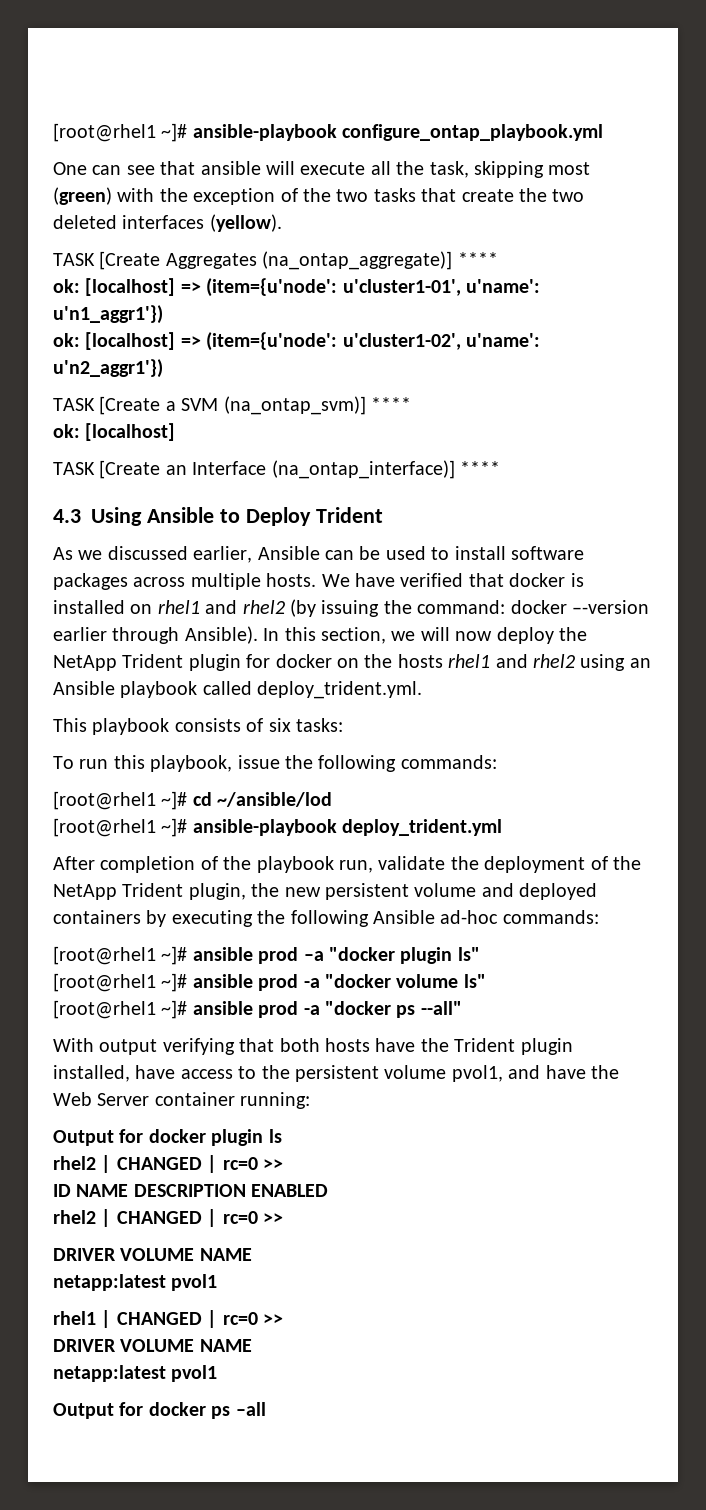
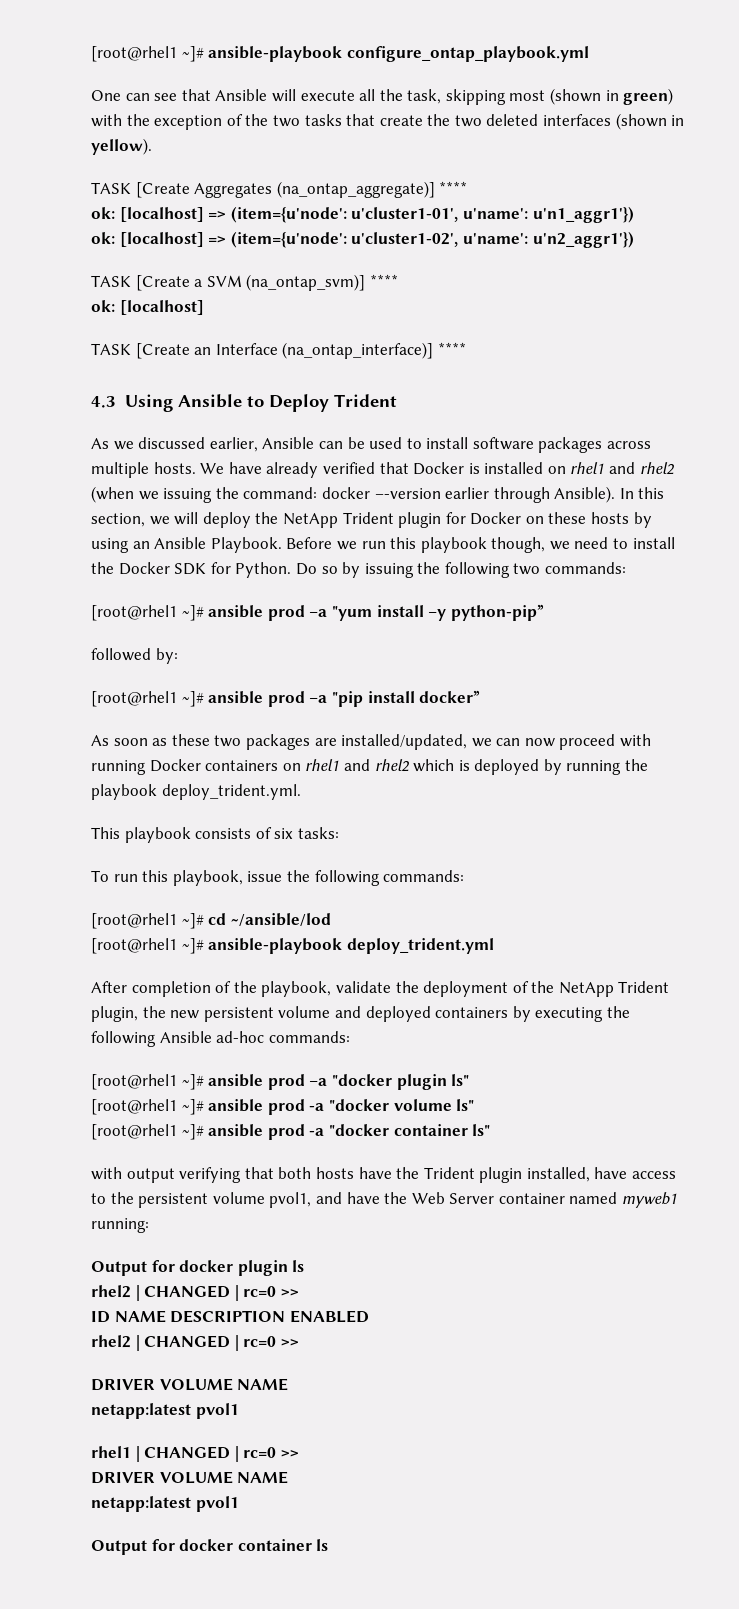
- One can see that ansible will execute all the task, skipping most (green) with the exception of the two tasks that create the two deleted interfaces (yellow).
+ One can see that Ansible will execute all the task, skipping most (shown in green) with the exception of the two tasks that create the two deleted interfaces (shown in yellow).
- We have verified that docker is installed on rhel1 and rhel2 (by issuing the command: docker –-version earlier through Ansible).
+ We have already verified that Docker is installed on rhel1 and rhel2 (when we issuing the command: docker –-version earlier through Ansible).
- In this section, we will now deploy the NetApp Trident plugin for docker on the hosts rhel1 and rhel2 using an Ansible playbook called deploy_trident.yml.
+ In this section, we will deploy the NetApp Trident plugin for Docker on these hosts by using an Ansible Playbook. Before we run this playbook though, we need to install the Docker SDK for Python. Do so by issuing the following two commands:
+ [root@rhel1 ~]# ansible prod –a "yum install –y python-pip”
+ followed by:
+ [root@rhel1 ~]# ansible prod –a "pip install docker”
+ As soon as these two packages are installed/updated, we can now proceed with running Docker containers on rhel1 and rhel2 which is deployed by running the playbook deploy_trident.yml.
- After completion of the playbook run, validate the deployment of the NetApp Trident plugin, the new persistent volume and deployed containers by executing the following Ansible ad-hoc commands:
+ After completion of the playbook, validate the deployment of the NetApp Trident plugin, the new persistent volume and deployed containers by executing the following Ansible ad-hoc commands:
- [root@rhel1 ~]# ansible prod -a "docker ps --all"
- With output verifying that both hosts have the Trident plugin installed, have access to the persistent volume pvol1, and have the Web Server container running:
+ [root@rhel1 ~]# ansible prod -a "docker container ls"
+ with output verifying that both hosts have the Trident plugin installed, have access to the persistent volume pvol1, and have the Web Server container named myweb1 running:
- Output for docker ps –all
+ Output for docker container ls

